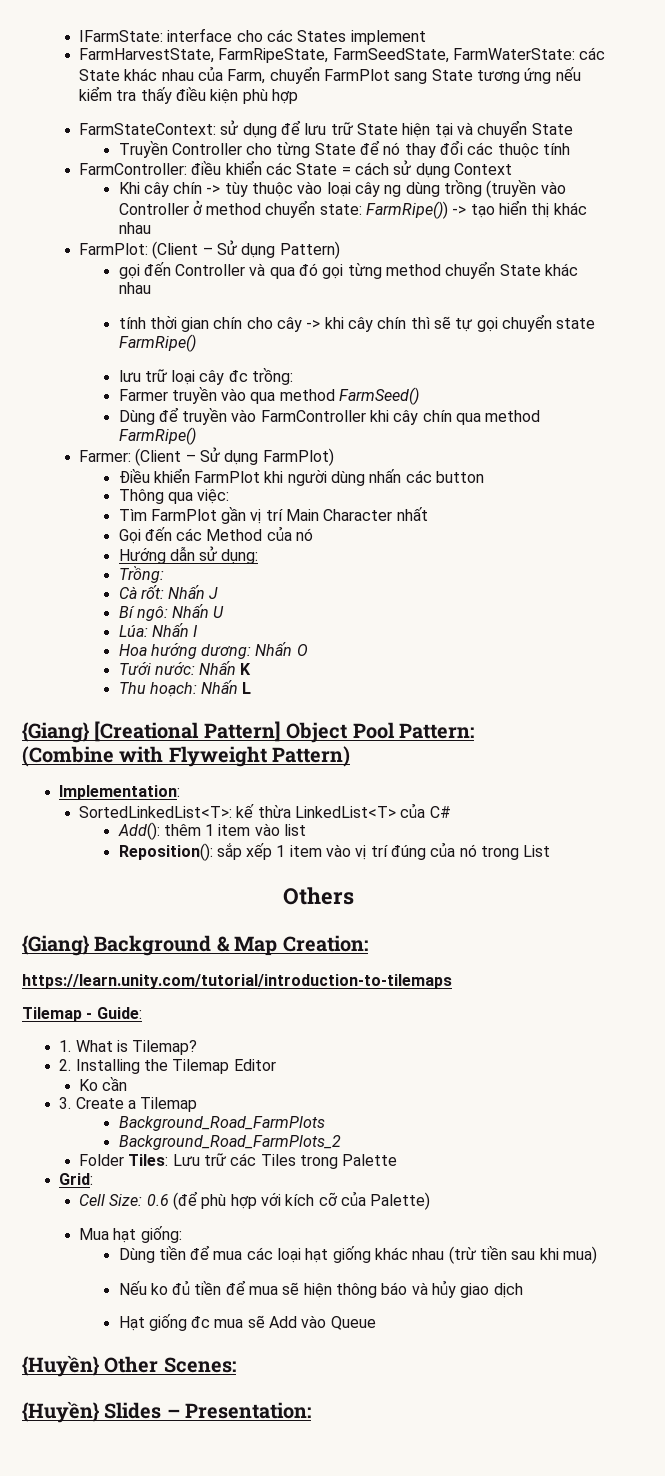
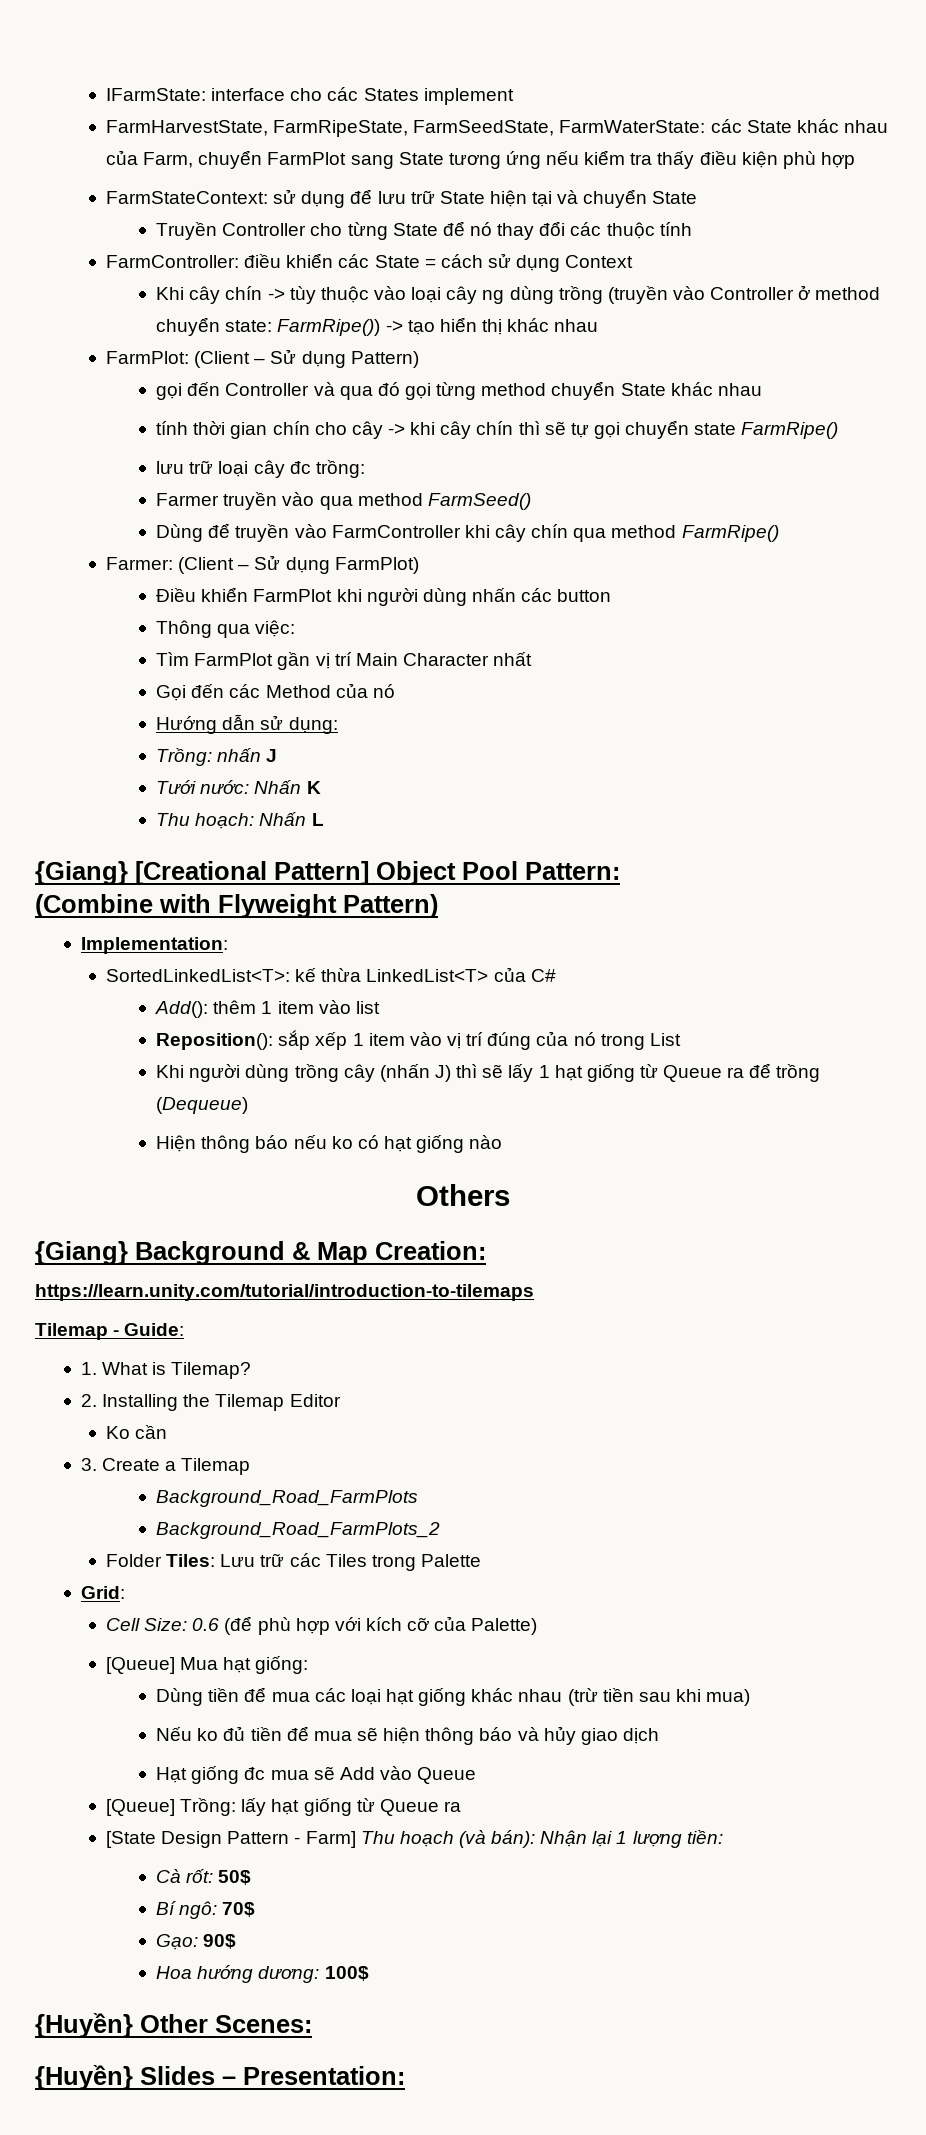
- Trồng:
- Cà rốt: Nhấn J
- Bí ngô: Nhấn U
- Lúa: Nhấn I
- Hoa hướng dương: Nhấn O
+ Trồng: nhấn J
+ Khi người dùng trồng cây (nhấn J) thì sẽ lấy 1 hạt giống từ Queue ra để trồng (Dequeue)
+ Hiện thông báo nếu ko có hạt giống nào
- Mua hạt giống:
+ [Queue] Mua hạt giống:
+ [Queue] Trồng: lấy hạt giống từ Queue ra
+ [State Design Pattern - Farm] Thu hoạch (và bán): Nhận lại 1 lượng tiền:
+ Cà rốt: 50$
+ Bí ngô: 70$
+ Gạo: 90$
+ Hoa hướng dương: 100$

